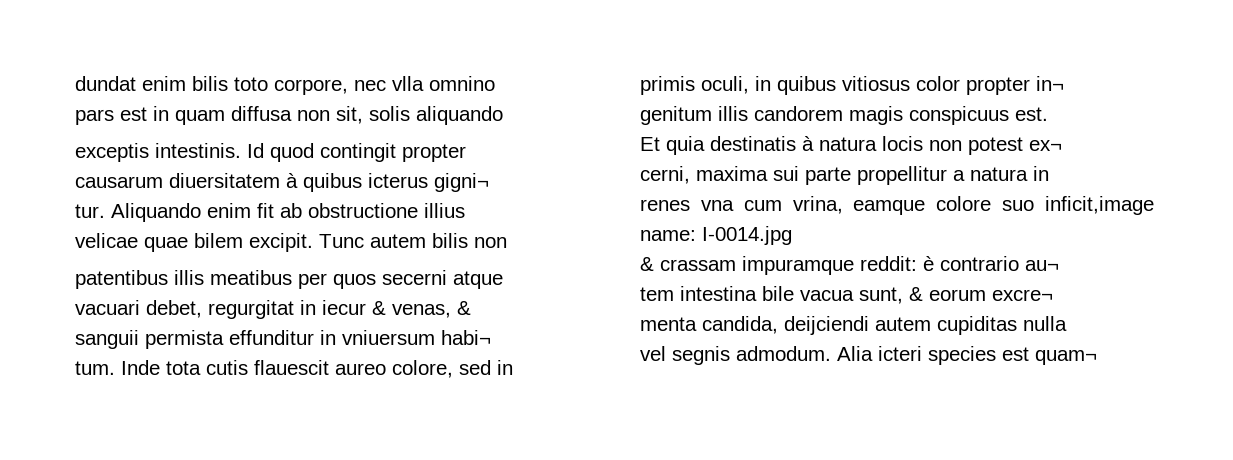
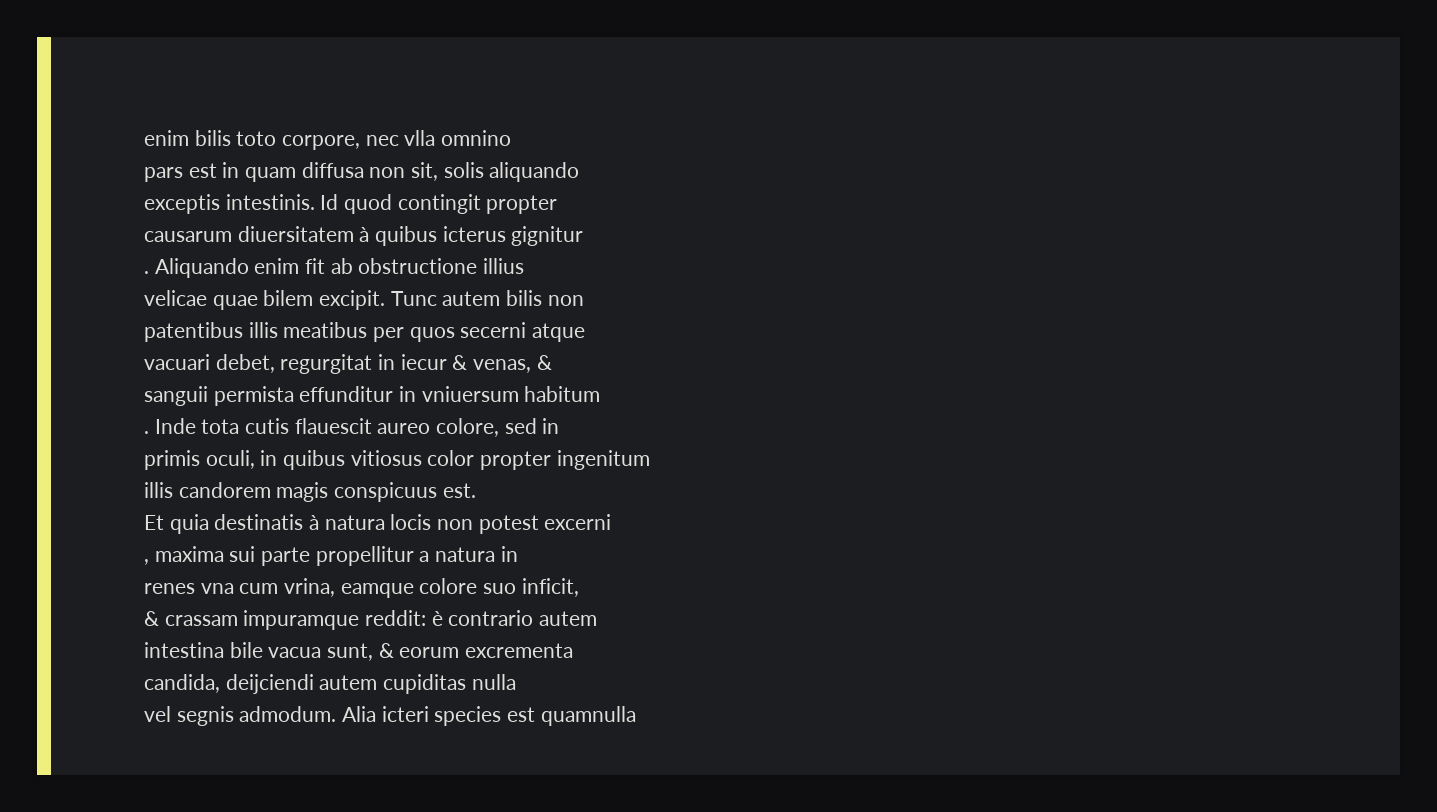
- dundat enim bilis toto corpore, nec vlla omnino
+ enim bilis toto corpore, nec vlla omnino
- causarum diuersitatem à quibus icterus gigni¬
- tur.
+ causarum diuersitatem à quibus icterus gignitur
+ .
- sanguii permista effunditur in vniuersum habi¬
- tum.
+ sanguii permista effunditur in vniuersum habitum
+ .
- primis oculi, in quibus vitiosus color propter in¬
- genitum illis candorem magis conspicuus est.
+ primis oculi, in quibus vitiosus color propter ingenitum
+ illis candorem magis conspicuus est.
- Et quia destinatis à natura locis non potest ex¬
- cerni, maxima sui parte propellitur a natura in
+ Et quia destinatis à natura locis non potest excerni
+ , maxima sui parte propellitur a natura in
- renes vna cum vrina, eamque colore suo inficit,image name: Ι-0014.jpg
+ renes vna cum vrina, eamque colore suo inficit,
- & crassam impuramque reddit: è contrario au¬
- tem intestina bile vacua sunt, & eorum excre¬
- menta candida, deijciendi autem cupiditas nulla
+ & crassam impuramque reddit: è contrario autem
+ intestina bile vacua sunt, & eorum excrementa
+ candida, deijciendi autem cupiditas nulla
- Alia icteri species est quam¬
+ Alia icteri species est quamnulla

